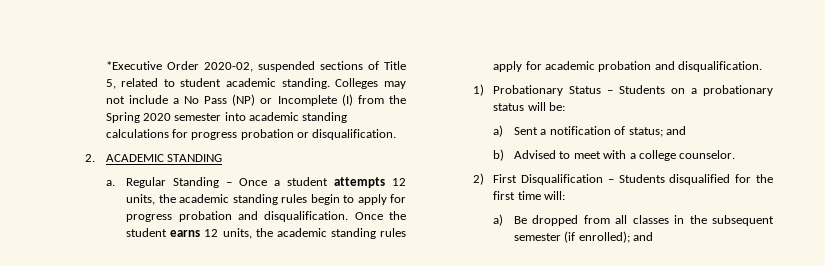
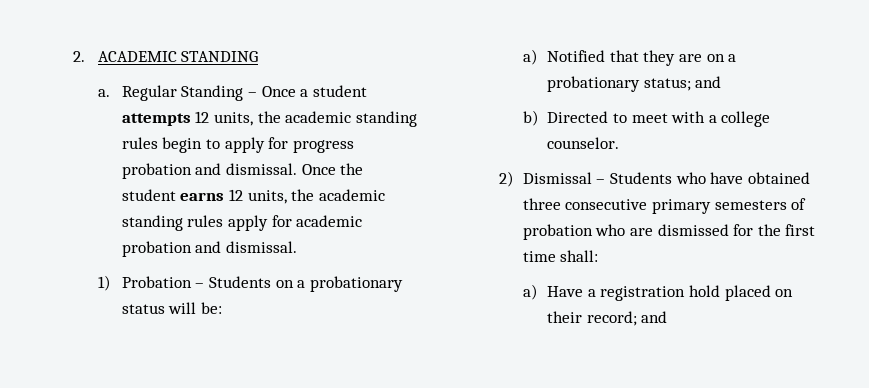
- *Executive Order 2020-02, suspended sections of Title 5, related to student academic standing. Colleges may not include a No Pass (NP) or Incomplete (I) from the Spring 2020 semester into academic standing calculations for progress probation or disqualification.
- Regular Standing – Once a student attempts 12 units, the academic standing rules begin to apply for progress probation and disqualification.
+ Regular Standing – Once a student attempts 12 units, the academic standing rules begin to apply for progress probation and dismissal.
- Once the student earns 12 units, the academic standing rules apply for academic probation and disqualification.
+ Once the student earns 12 units, the academic standing rules apply for academic probation and dismissal.
- 1) Probationary Status – Students on a probationary status will be:
+ 1) Probation – Students on a probationary status will be:
- a) Sent a notification of status; and
+ a) Notified that they are on a probationary status; and
- b) Advised to meet with a college counselor.
+ b) Directed to meet with a college counselor.
- 2) First Disqualification – Students disqualified for the first time will:
- a) Be dropped from all classes in the subsequent semester (if enrolled); and
+ 2) Dismissal – Students who have obtained three consecutive primary semesters of probation who are dismissed for the first time shall:
+ a) Have a registration hold placed on their record; and

